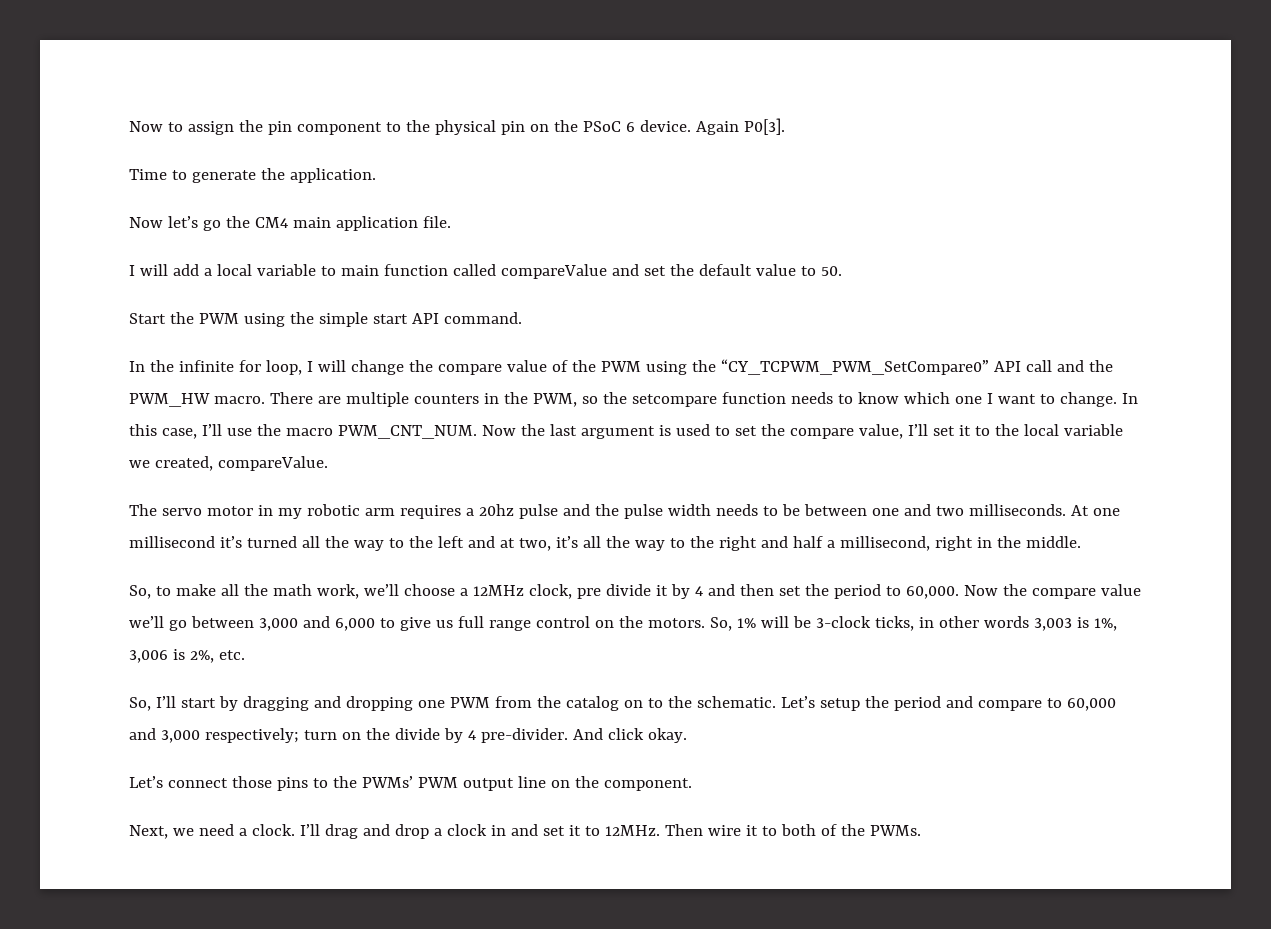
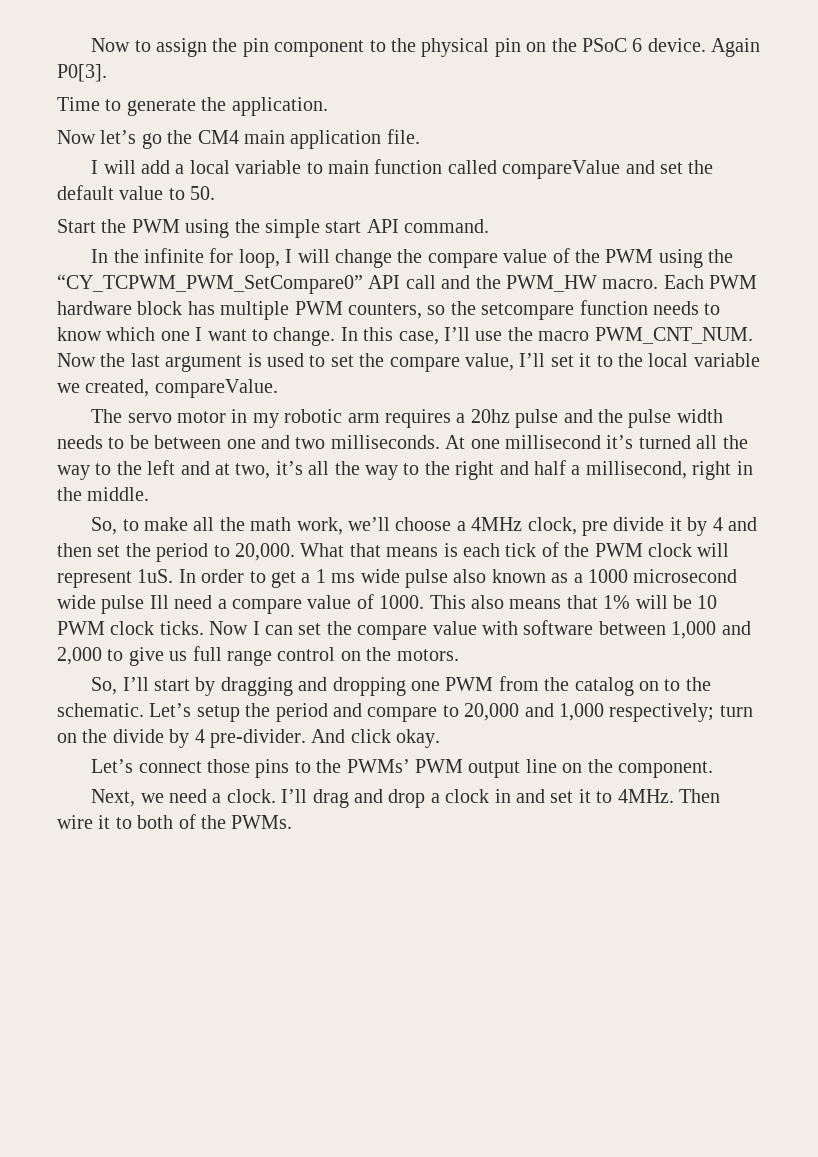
- There are multiple counters in the PWM, so the setcompare function needs to know which one I want to change.
+ Each PWM hardware block has multiple PWM counters, so the setcompare function needs to know which one I want to change.
- So, to make all the math work, we’ll choose a 12MHz clock, pre divide it by 4 and then set the period to 60,000. Now the compare value we’ll go between 3,000 and 6,000 to give us full range control on the motors. So, 1% will be 3-clock ticks, in other words 3,003 is 1%, 3,006 is 2%, etc.
+ So, to make all the math work, we’ll choose a 4MHz clock, pre divide it by 4 and then set the period to 20,000. What that means is each tick of the PWM clock will represent 1uS. In order to get a 1 ms wide pulse also known as a 1000 microsecond wide pulse Ill need a compare value of 1000. This also means that 1% will be 10 PWM clock ticks. Now I can set the compare value with software between 1,000 and 2,000 to give us full range control on the motors.
- Let’s setup the period and compare to 60,000 and 3,000 respectively; turn on the divide by 4 pre-divider.
+ Let’s setup the period and compare to 20,000 and 1,000 respectively; turn on the divide by 4 pre-divider.
- I’ll drag and drop a clock in and set it to 12MHz.
+ I’ll drag and drop a clock in and set it to 4MHz.

